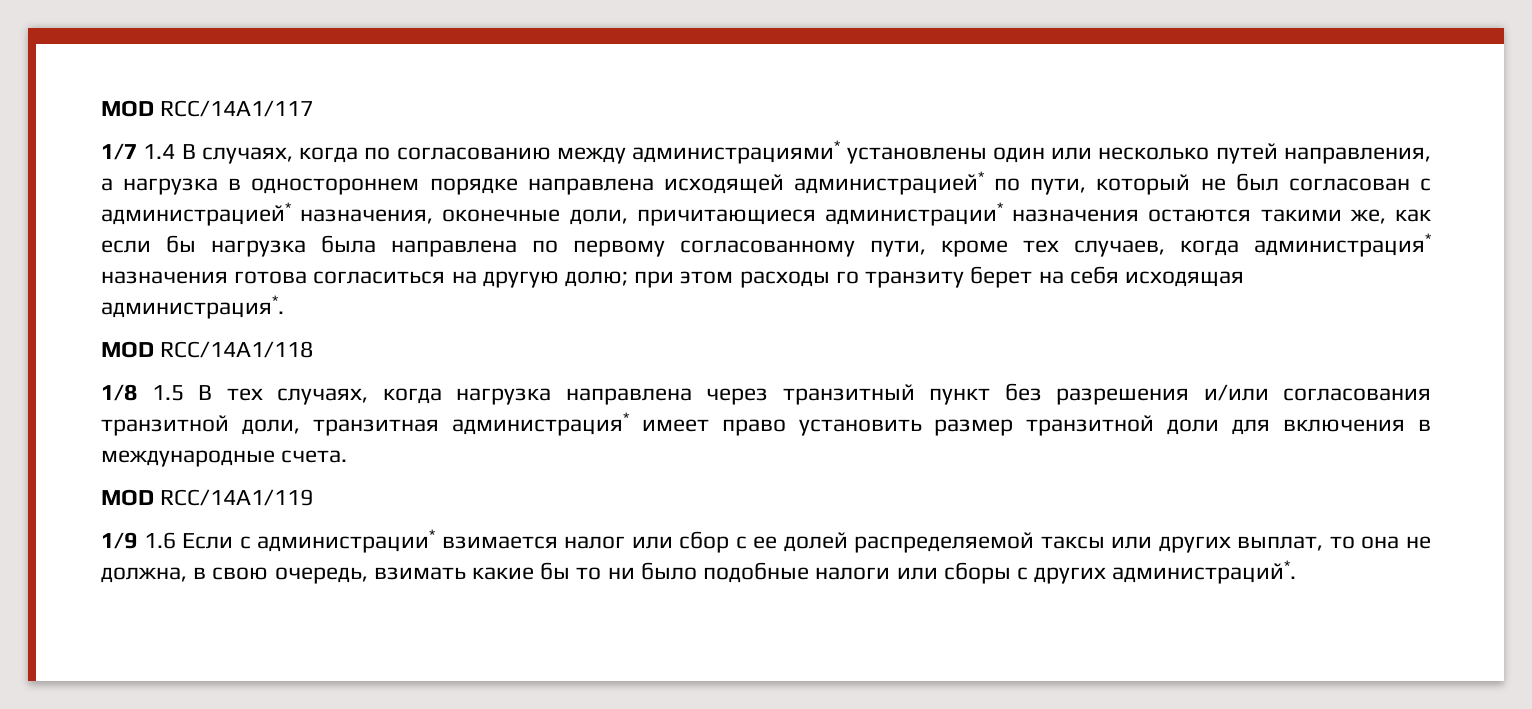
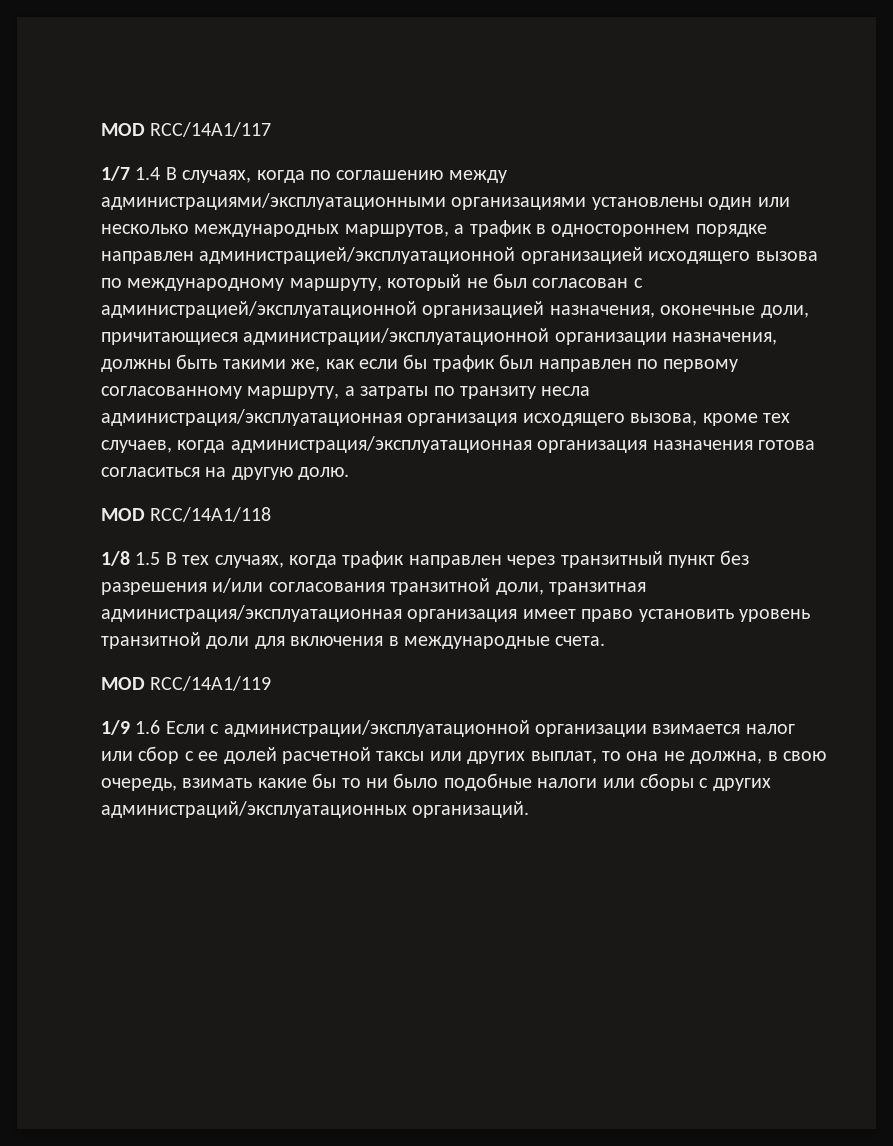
- 1/7 1.4 В случаях, когда по согласованию между администрациями* установлены один или несколько путей направления, а нагрузка в одностороннем порядке направлена исходящей администрацией* по пути, который не был согласован с администрацией* назначения, оконечные доли, причитающиеся администрации* назначения остаются такими же, как если бы нагрузка была направлена по первому согласованному пути, кроме тех случаев, когда администрация* назначения готова согласиться на другую долю; при этом расходы го транзиту берет на себя исходящая администрация*.
+ 1/7 1.4 В случаях, когда по соглашению между администрациями/эксплуатационными организациями установлены один или несколько международных маршрутов, а трафик в одностороннем порядке направлен администрацией/эксплуатационной организацией исходящего вызова по международному маршруту, который не был согласован с администрацией/эксплуатационной организацией назначения, оконечные доли, причитающиеся администрации/эксплуатационной организации назначения, должны быть такими же, как если бы трафик был направлен по первому согласованному маршруту, а затраты по транзиту несла администрация/эксплуатационная организация исходящего вызова, кроме тех случаев, когда администрация/эксплуатационная организация назначения готова согласиться на другую долю.
- 1/8 1.5 В тех случаях, когда нагрузка направлена через транзитный пункт без разрешения и/или согласования транзитной доли, транзитная администрация* имеет право установить размер транзитной доли для включения в международные счета.
+ 1/8 1.5 В тех случаях, когда трафик направлен через транзитный пункт без разрешения и/или согласования транзитной доли, транзитная администрация/эксплуатационная организация имеет право установить уровень транзитной доли для включения в международные счета.
- 1/9 1.6 Если с администрации* взимается налог или сбор с ее долей распределяемой таксы или других выплат, то она не должна, в свою очередь, взимать какие бы то ни было подобные налоги или сборы с других администраций*.
+ 1/9 1.6 Если с администрации/эксплуатационной организации взимается налог или сбор с ее долей расчетной таксы или других выплат, то она не должна, в свою очередь, взимать какие бы то ни было подобные налоги или сборы с других администраций/эксплуатационных организаций.

